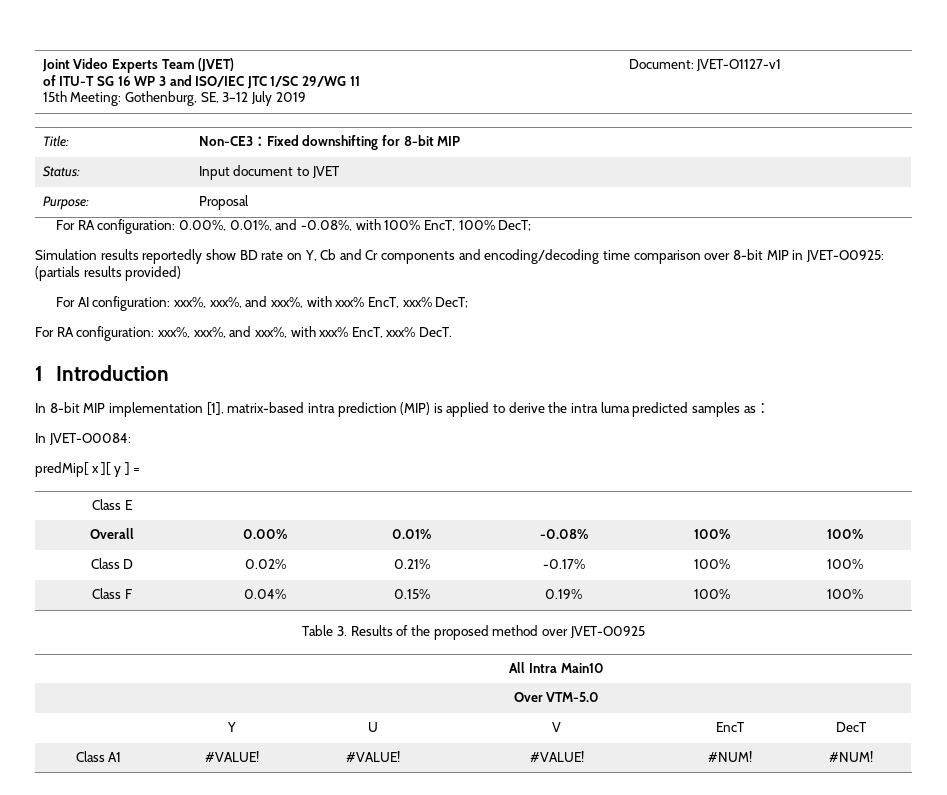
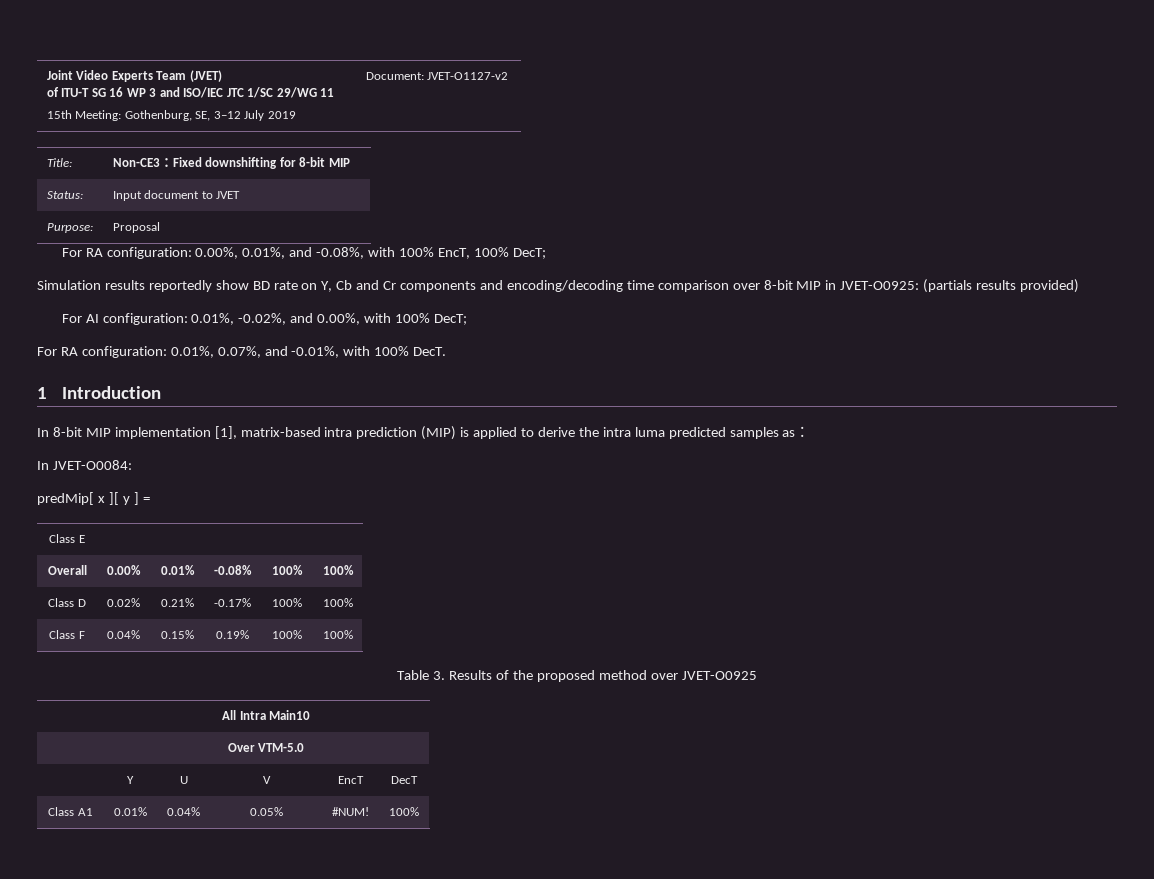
  Joint Video Experts Team (JVET)
  of ITU-T SG 16 WP 3 and ISO/IEC JTC 1/SC 29/WG 11
- 15th Meeting: Gothenburg, SE, 3–12 July 2019 | Document: JVET-O1127-v1
+ 15th Meeting: Gothenburg, SE, 3–12 July 2019 | Document: JVET-O1127-v2
- For AI configuration: xxx%, xxx%, and xxx%, with xxx% EncT, xxx% DecT;
- For RA configuration: xxx%, xxx%, and xxx%, with xxx% EncT, xxx% DecT.
+ For AI configuration: 0.01%, -0.02%, and 0.00%, with 100% DecT;
+ For RA configuration: 0.01%, 0.07%, and -0.01%, with 100% DecT.
- Class A1 | #VALUE! | #VALUE! | #VALUE! | #NUM! | #NUM!
+ Class A1 | 0.01% | 0.04% | 0.05% | #NUM! | 100%

